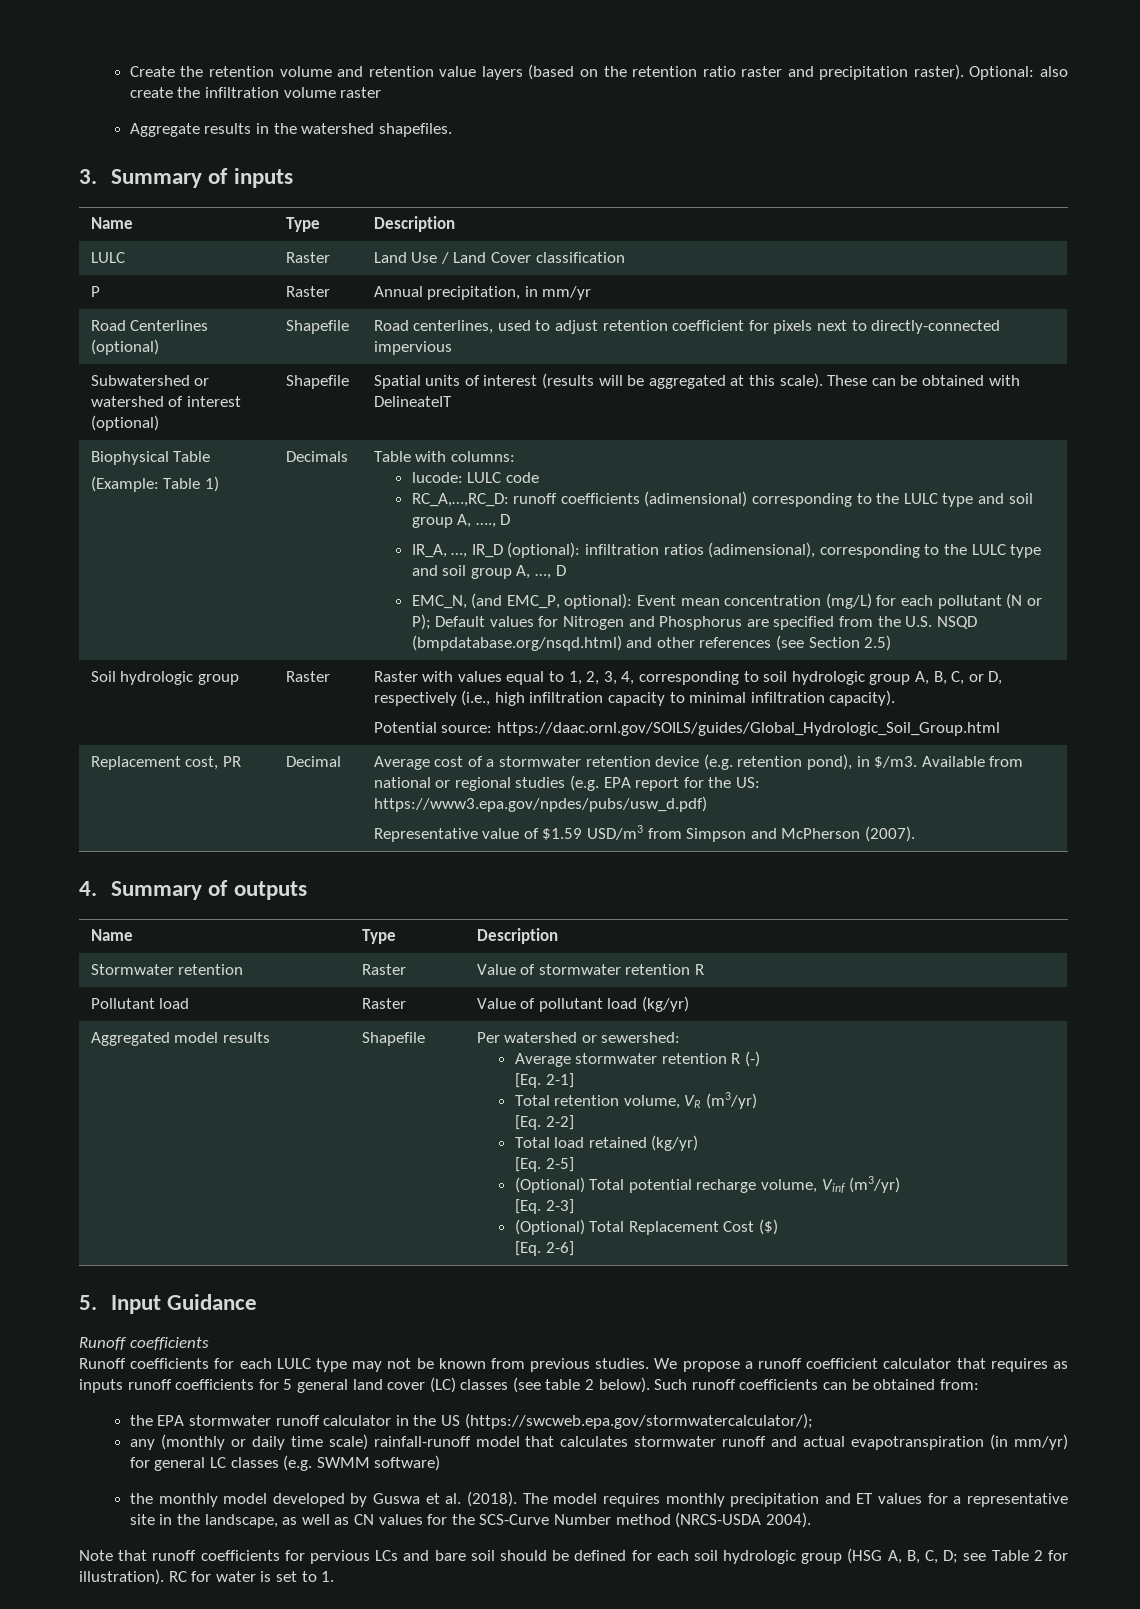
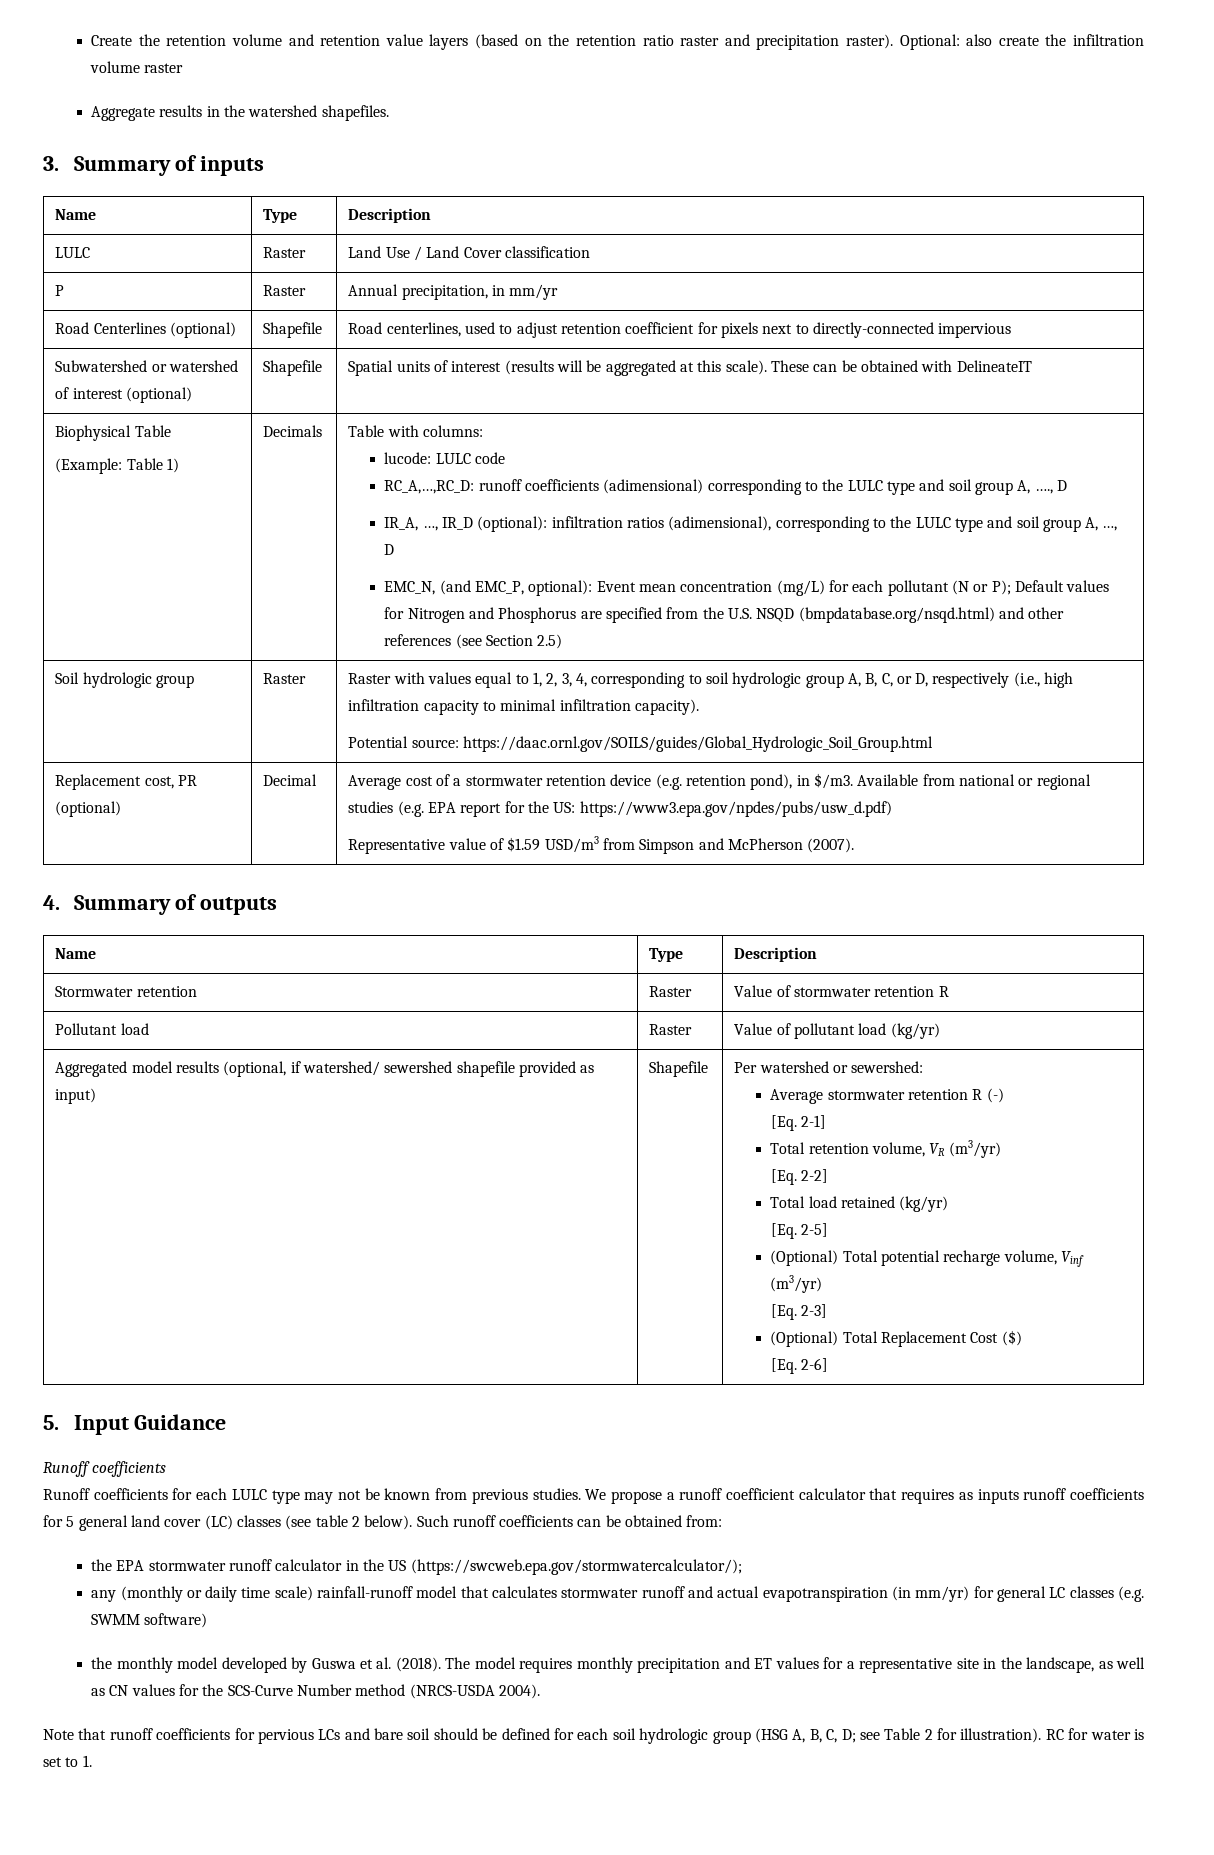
- Replacement cost, PR | Decimal | Average cost of a stormwater retention device (e.g. retention pond), in $/m3. Available from national or regional studies (e.g. EPA report for the US: https://www3.epa.gov/npdes/pubs/usw_d.pdf)
+ Replacement cost, PR (optional) | Decimal | Average cost of a stormwater retention device (e.g. retention pond), in $/m3. Available from national or regional studies (e.g. EPA report for the US: https://www3.epa.gov/npdes/pubs/usw_d.pdf)
- Aggregated model results
+ Aggregated model results (optional, if watershed/ sewershed shapefile provided as input)

